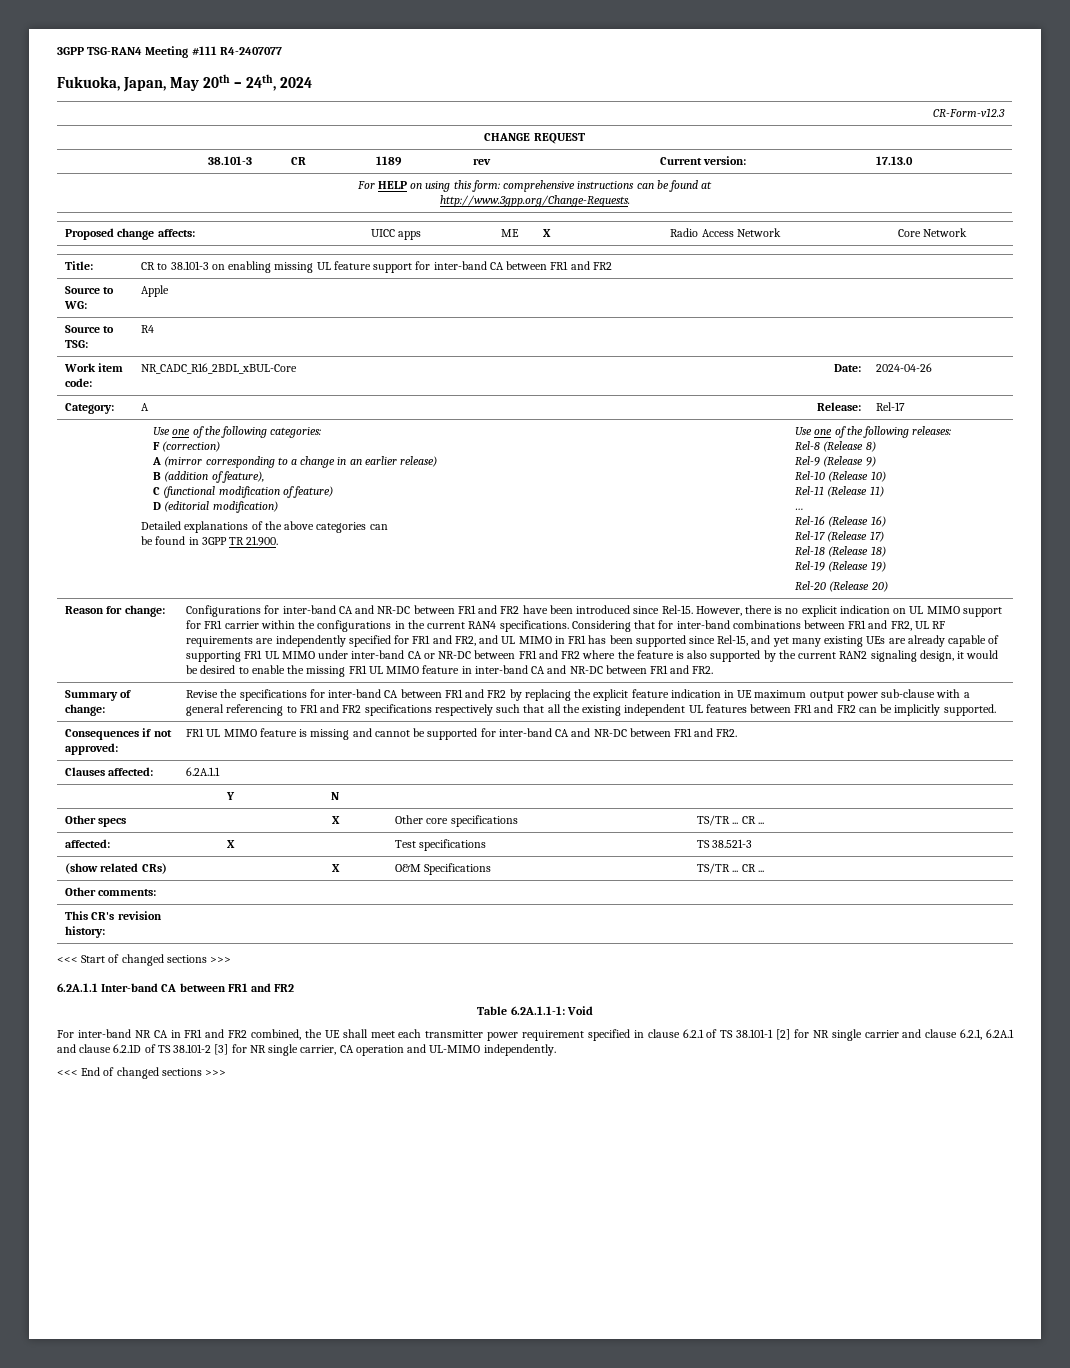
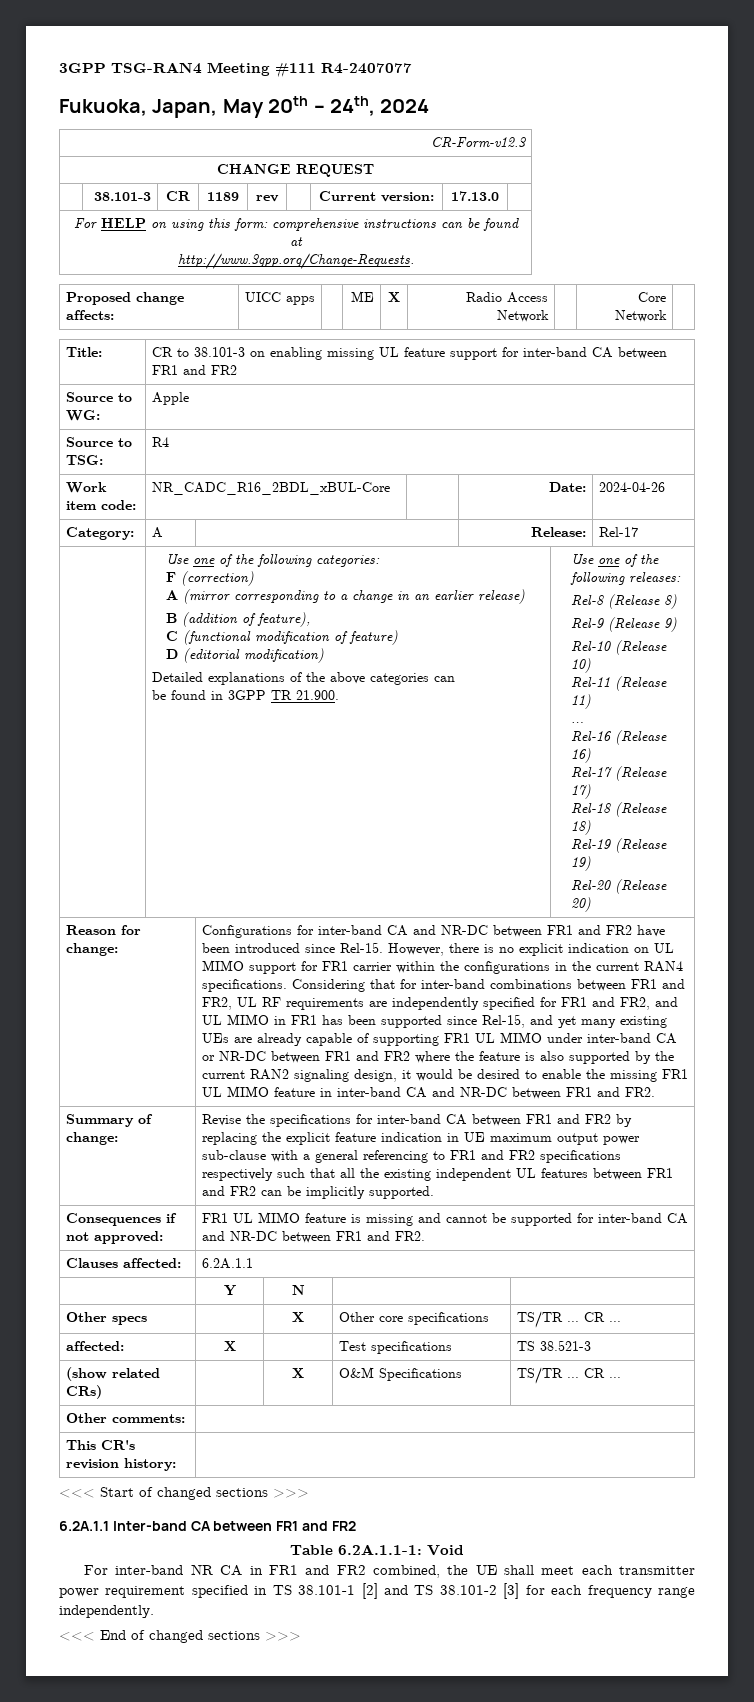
- For inter-band NR CA in FR1 and FR2 combined, the UE shall meet each transmitter power requirement specified in clause 6.2.1 of TS 38.101-1 [2] for NR single carrier and clause 6.2.1, 6.2A.1 and clause 6.2.1D of TS 38.101-2 [3] for NR single carrier, CA operation and UL-MIMO independently.
+ For inter-band NR CA in FR1 and FR2 combined, the UE shall meet each transmitter power requirement specified in TS 38.101-1 [2] and TS 38.101-2 [3] for each frequency range independently.

